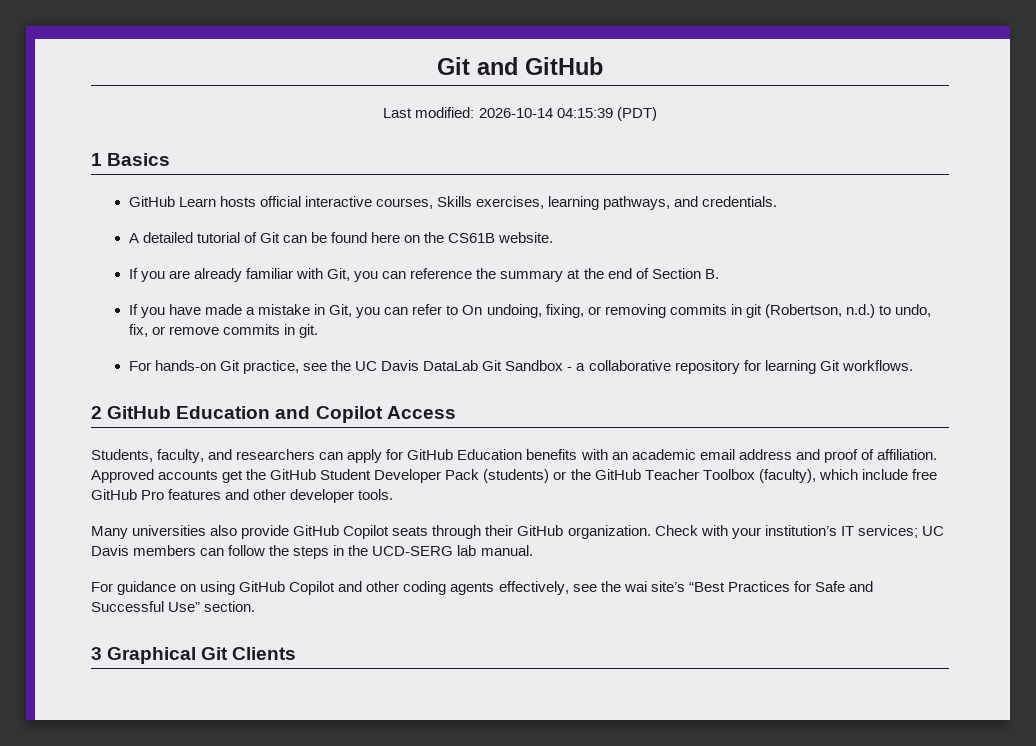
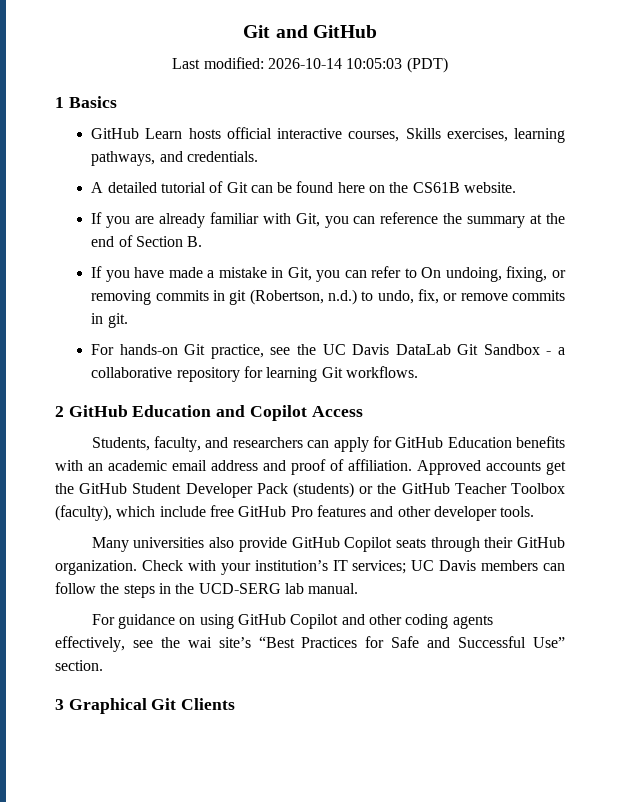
- Last modified: 2026-10-14 04:15:39 (PDT)
+ Last modified: 2026-10-14 10:05:03 (PDT)

